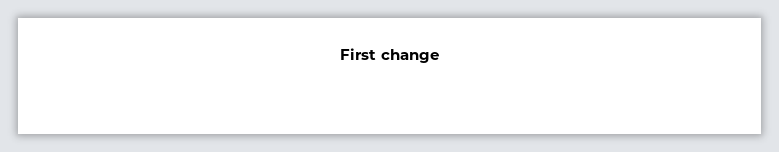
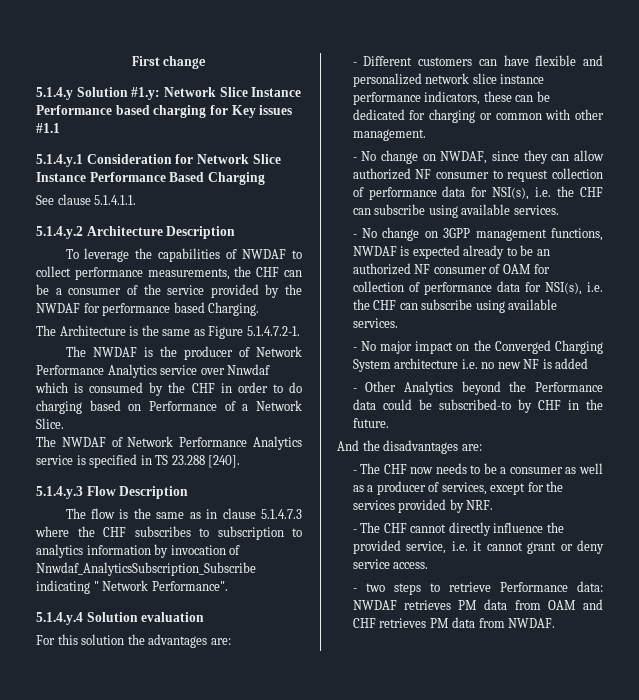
+ 5.1.4.y Solution #1.y: Network Slice Instance Performance based charging for Key issues #1.1
+ 5.1.4.y.1 Consideration for Network Slice Instance Performance Based Charging
+ See clause 5.1.4.1.1.
+ 5.1.4.y.2 Architecture Description
+ To leverage the capabilities of NWDAF to collect performance measurements, the CHF can be a consumer of the service provided by the NWDAF for performance based Charging.
+ The Architecture is the same as Figure 5.1.4.7.2-1.
+ The NWDAF is the producer of Network Performance Analytics service over Nnwdaf which is consumed by the CHF in order to do charging based on Performance of a Network Slice.
+ The NWDAF of Network Performance Analytics service is specified in TS 23.288 [240].
+ 5.1.4.y.3 Flow Description
+ The flow is the same as in clause 5.1.4.7.3 where the CHF subscribes to subscription to analytics information by invocation of Nnwdaf_AnalyticsSubscription_Subscribe indicating " Network Performance".
+ 5.1.4.y.4 Solution evaluation
+ For this solution the advantages are:
+ - Different customers can have flexible and personalized network slice instance performance indicators, these can be dedicated for charging or common with other management.
+ - No change on NWDAF, since they can allow authorized NF consumer to request collection of performance data for NSI(s), i.e. the CHF can subscribe using available services.
+ - No change on 3GPP management functions, NWDAF is expected already to be an authorized NF consumer of OAM for collection of performance data for NSI(s), i.e. the CHF can subscribe using available services.
+ - No major impact on the Converged Charging System architecture i.e. no new NF is added
+ - Other Analytics beyond the Performance data could be subscribed-to by CHF in the future.
+ And the disadvantages are:
+ - The CHF now needs to be a consumer as well as a producer of services, except for the services provided by NRF.
+ - The CHF cannot directly influence the provided service, i.e. it cannot grant or deny service access.
+ - two steps to retrieve Performance data: NWDAF retrieves PM data from OAM and CHF retrieves PM data from NWDAF.

